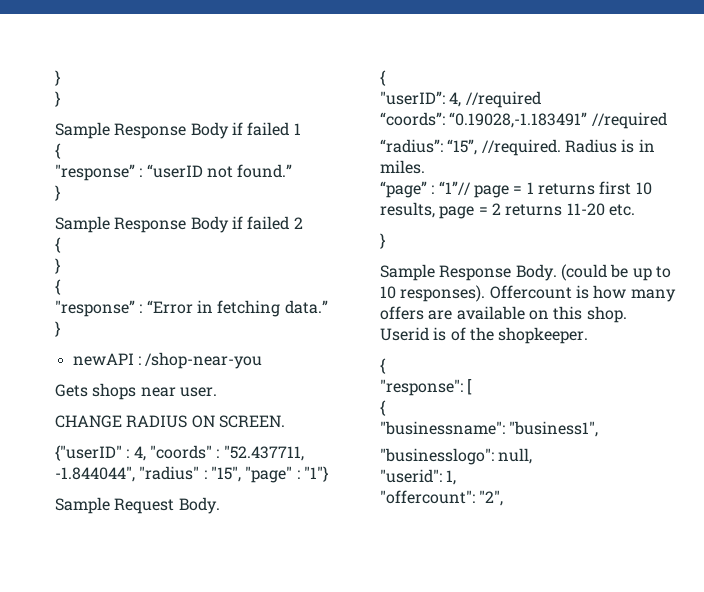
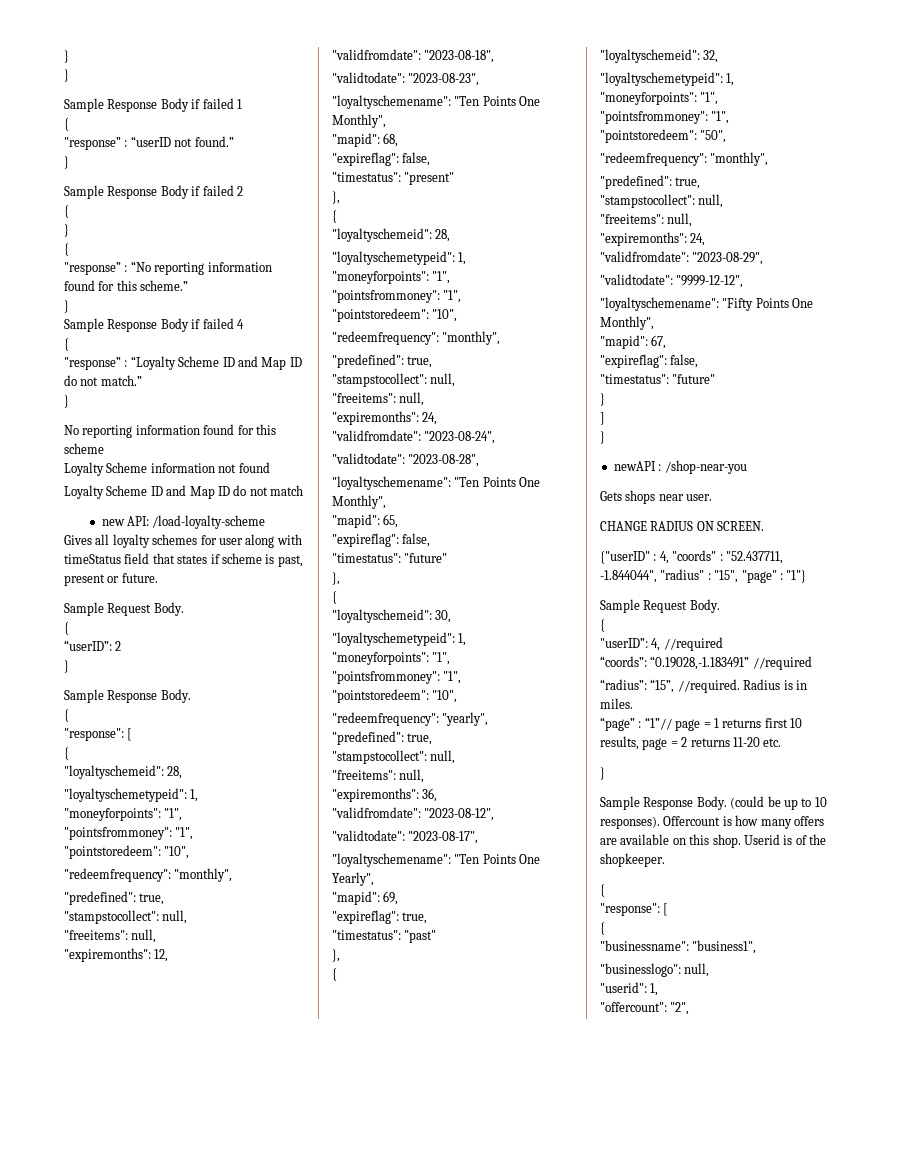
- "response” : “Error in fetching data.”
+ "response” : “No reporting information found for this scheme.”
+ }
+ Sample Response Body if failed 4
+ {
+ "response” : “Loyalty Scheme ID and Map ID do not match.”
+ }
+ No reporting information found for this scheme
+ Loyalty Scheme information not found
+ Loyalty Scheme ID and Map ID do not match
+ new API: /load-loyalty-scheme
+ Gives all loyalty schemes for user along with timeStatus field that states if scheme is past, present or future.
+ Sample Request Body.
+ {
+ “userID”: 2
+ }
+ Sample Response Body.
+ {
+ "response": [
+ {
+ "loyaltyschemeid": 28,
+ "loyaltyschemetypeid": 1,
+ "moneyforpoints": "1",
+ "pointsfrommoney": "1",
+ "pointstoredeem": "10",
+ "redeemfrequency": "monthly",
+ "predefined": true,
+ "stampstocollect": null,
+ "freeitems": null,
+ "expiremonths": 12,
+ "validfromdate": "2023-08-18",
+ "validtodate": "2023-08-23",
+ "loyaltyschemename": "Ten Points One Monthly",
+ "mapid": 68,
+ "expireflag": false,
+ "timestatus": "present"
+ },
+ {
+ "loyaltyschemeid": 28,
+ "loyaltyschemetypeid": 1,
+ "moneyforpoints": "1",
+ "pointsfrommoney": "1",
+ "pointstoredeem": "10",
+ "redeemfrequency": "monthly",
+ "predefined": true,
+ "stampstocollect": null,
+ "freeitems": null,
+ "expiremonths": 24,
+ "validfromdate": "2023-08-24",
+ "validtodate": "2023-08-28",
+ "loyaltyschemename": "Ten Points One Monthly",
+ "mapid": 65,
+ "expireflag": false,
+ "timestatus": "future"
+ },
+ {
+ "loyaltyschemeid": 30,
+ "loyaltyschemetypeid": 1,
+ "moneyforpoints": "1",
+ "pointsfrommoney": "1",
+ "pointstoredeem": "10",
+ "redeemfrequency": "yearly",
+ "predefined": true,
+ "stampstocollect": null,
+ "freeitems": null,
+ "expiremonths": 36,
+ "validfromdate": "2023-08-12",
+ "validtodate": "2023-08-17",
+ "loyaltyschemename": "Ten Points One Yearly",
+ "mapid": 69,
+ "expireflag": true,
+ "timestatus": "past"
+ },
+ {
+ "loyaltyschemeid": 32,
+ "loyaltyschemetypeid": 1,
+ "moneyforpoints": "1",
+ "pointsfrommoney": "1",
+ "pointstoredeem": "50",
+ "redeemfrequency": "monthly",
+ "predefined": true,
+ "stampstocollect": null,
+ "freeitems": null,
+ "expiremonths": 24,
+ "validfromdate": "2023-08-29",
+ "validtodate": "9999-12-12",
+ "loyaltyschemename": "Fifty Points One Monthly",
+ "mapid": 67,
+ "expireflag": false,
+ "timestatus": "future"
+ }
+ ]

